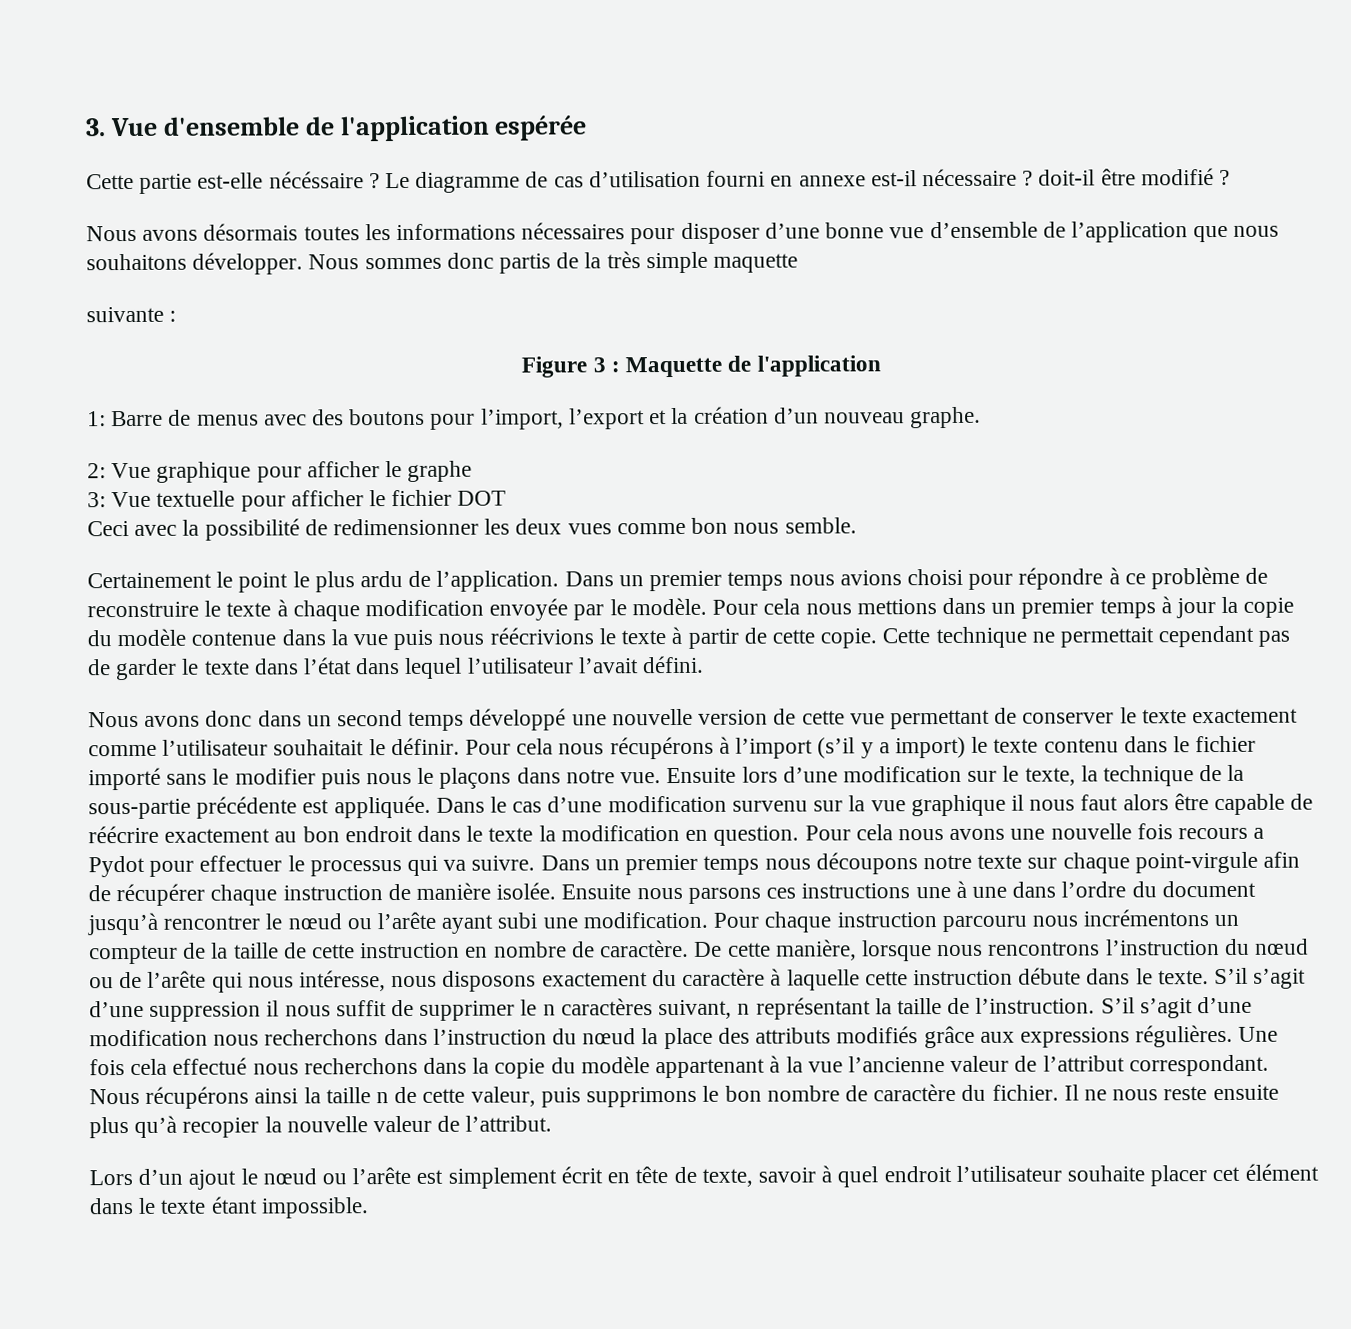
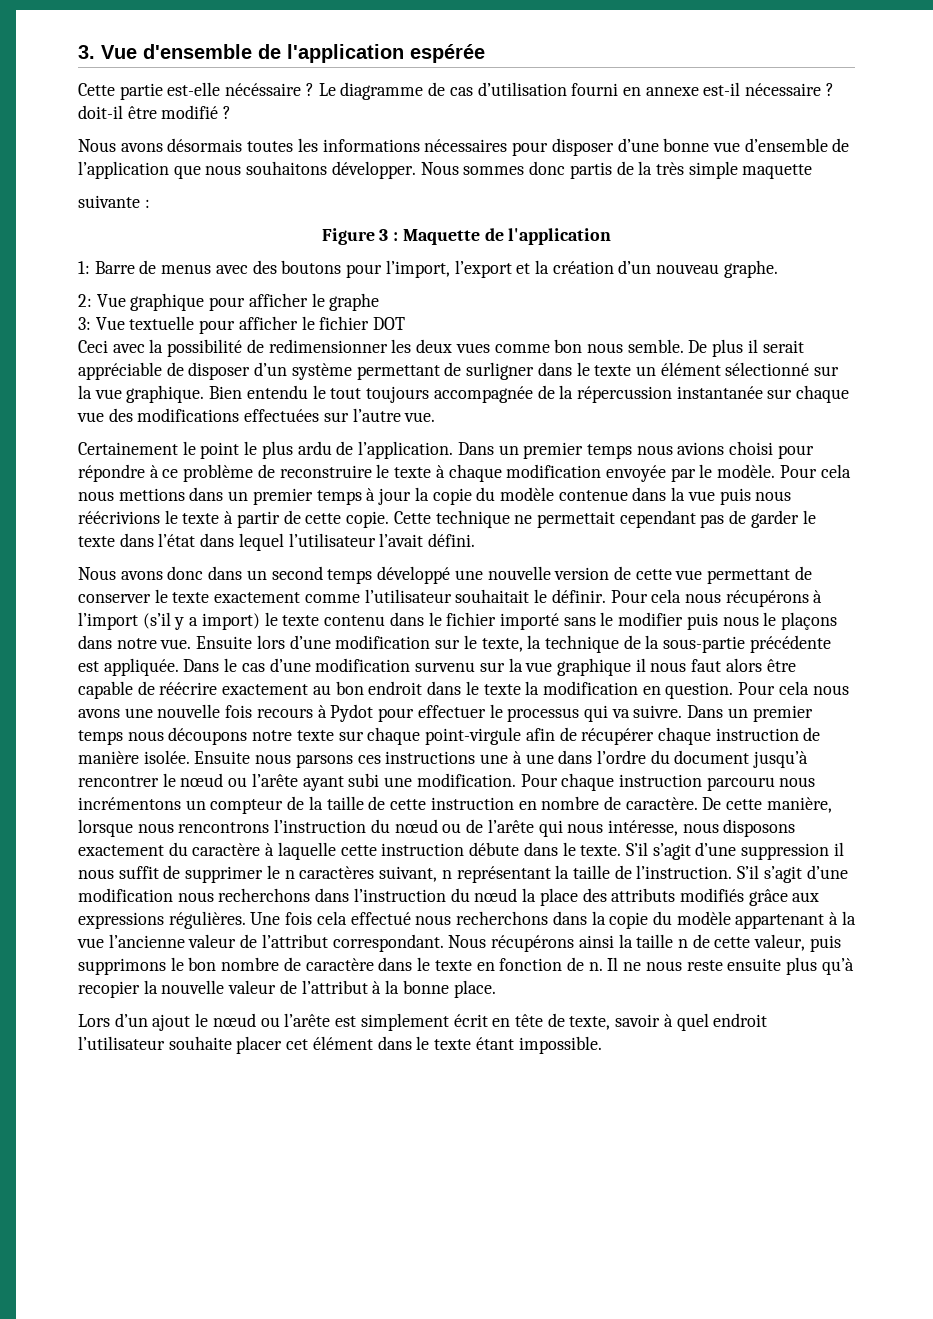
+ De plus il serait appréciable de disposer d’un système permettant de surligner dans le texte un élément sélectionné sur la vue graphique. Bien entendu le tout toujours accompagnée de la répercussion instantanée sur chaque vue des modifications effectuées sur l’autre vue.
- Pour cela nous avons une nouvelle fois recours a Pydot pour effectuer le processus qui va suivre.
+ Pour cela nous avons une nouvelle fois recours à Pydot pour effectuer le processus qui va suivre.
- Nous récupérons ainsi la taille n de cette valeur, puis supprimons le bon nombre de caractère du fichier.
+ Nous récupérons ainsi la taille n de cette valeur, puis supprimons le bon nombre de caractère dans le texte en fonction de n.
- Il ne nous reste ensuite plus qu’à recopier la nouvelle valeur de l’attribut.
+ Il ne nous reste ensuite plus qu’à recopier la nouvelle valeur de l’attribut à la bonne place.

